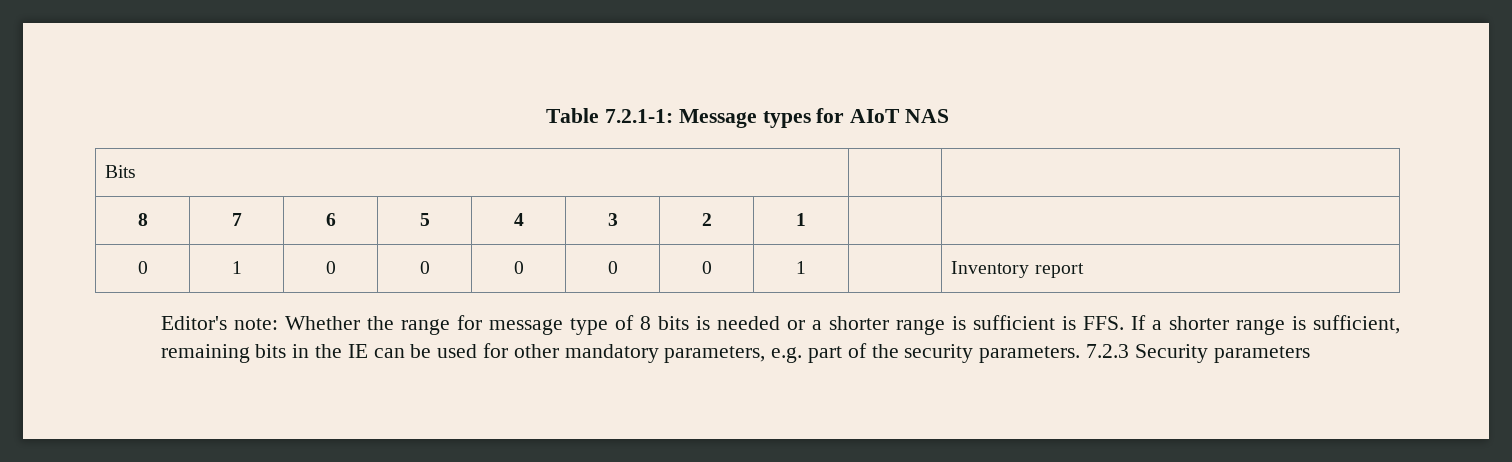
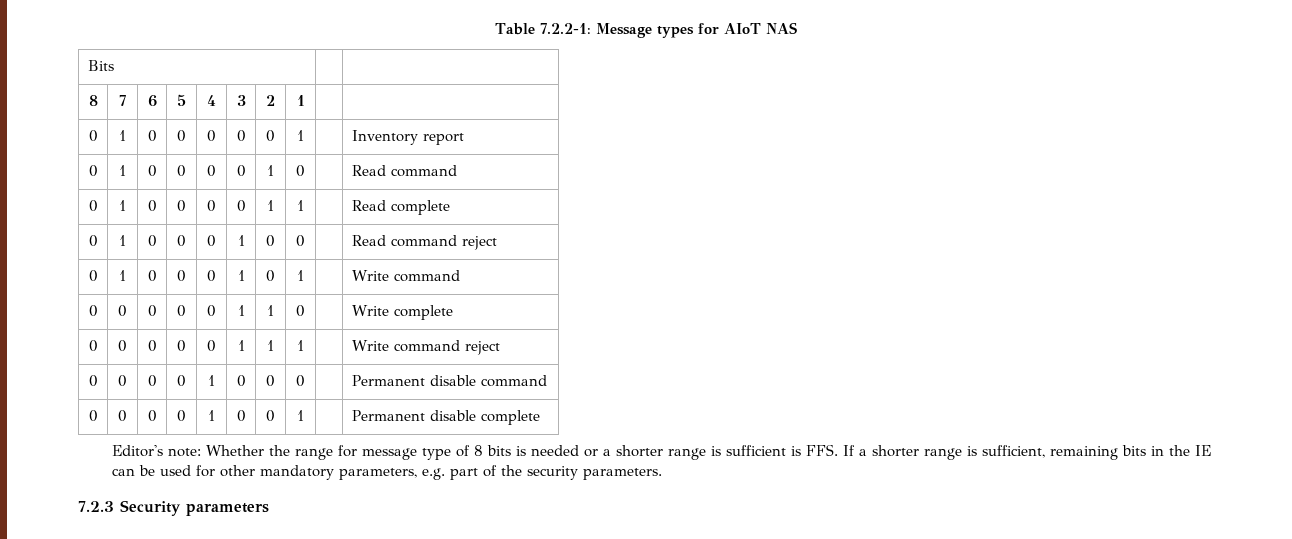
- Table 7.2.1-1: Message types for AIoT NAS
+ Table 7.2.2-1: Message types for AIoT NAS
+ 0 | 1 | 0 | 0 | 0 | 0 | 1 | 0 | | Read command
+ 0 | 1 | 0 | 0 | 0 | 0 | 1 | 1 | | Read complete
+ 0 | 1 | 0 | 0 | 0 | 1 | 0 | 0 | | Read command reject
+ 0 | 1 | 0 | 0 | 0 | 1 | 0 | 1 | | Write command
+ 0 | 0 | 0 | 0 | 0 | 1 | 1 | 0 | | Write complete
+ 0 | 0 | 0 | 0 | 0 | 1 | 1 | 1 | | Write command reject
+ 0 | 0 | 0 | 0 | 1 | 0 | 0 | 0 | | Permanent disable command
+ 0 | 0 | 0 | 0 | 1 | 0 | 0 | 1 | | Permanent disable complete
- Editor's note: Whether the range for message type of 8 bits is needed or a shorter range is sufficient is FFS. If a shorter range is sufficient, remaining bits in the IE can be used for other mandatory parameters, e.g. part of the security parameters. 7.2.3 Security parameters
+ Editor's note: Whether the range for message type of 8 bits is needed or a shorter range is sufficient is FFS. If a shorter range is sufficient, remaining bits in the IE can be used for other mandatory parameters, e.g. part of the security parameters.
+ 7.2.3 Security parameters

